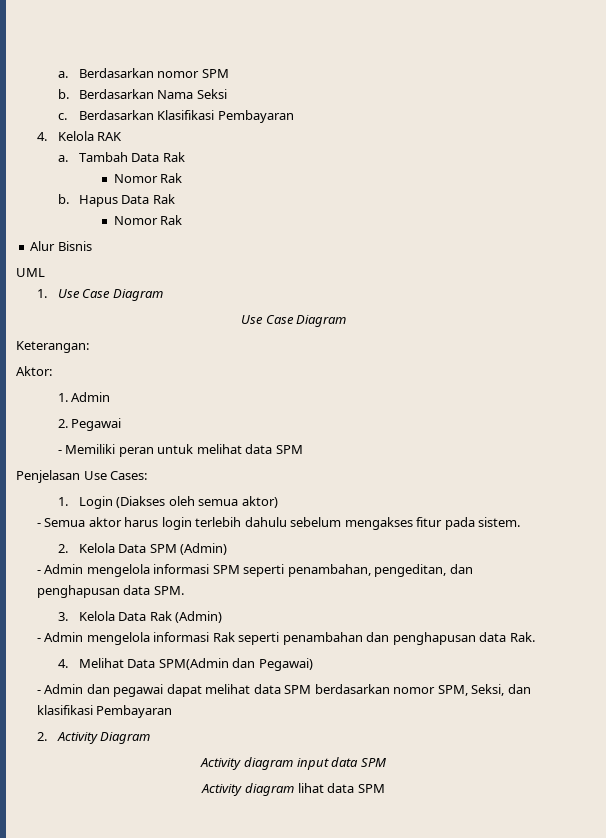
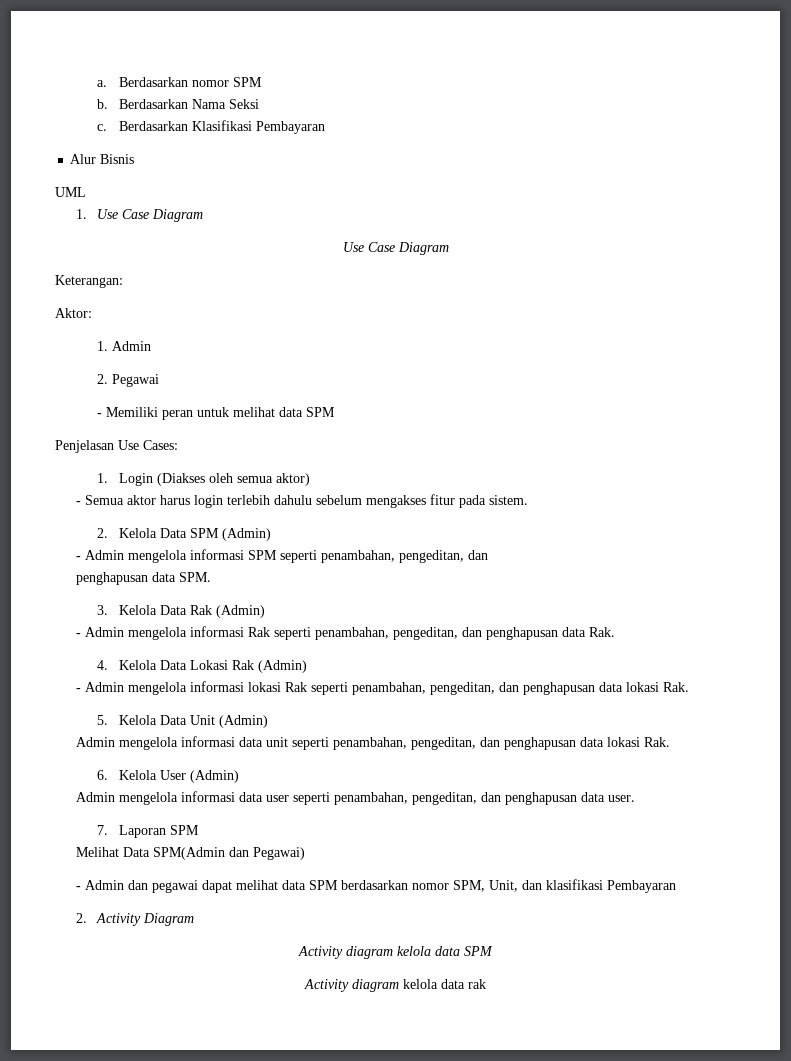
- 4. Kelola RAK
- a. Tambah Data Rak
- Nomor Rak
- b. Hapus Data Rak
- Nomor Rak
- - Admin mengelola informasi Rak seperti penambahan dan penghapusan data Rak.
+ - Admin mengelola informasi Rak seperti penambahan, pengeditan, dan penghapusan data Rak.
- 4. Melihat Data SPM(Admin dan Pegawai)
+ 4. Kelola Data Lokasi Rak (Admin)
+ - Admin mengelola informasi lokasi Rak seperti penambahan, pengeditan, dan penghapusan data lokasi Rak.
+ 5. Kelola Data Unit (Admin)
+ Admin mengelola informasi data unit seperti penambahan, pengeditan, dan penghapusan data lokasi Rak.
+ 6. Kelola User (Admin)
+ Admin mengelola informasi data user seperti penambahan, pengeditan, dan penghapusan data user.
+ 7. Laporan SPM
+ Melihat Data SPM(Admin dan Pegawai)
- - Admin dan pegawai dapat melihat data SPM berdasarkan nomor SPM, Seksi, dan klasifikasi Pembayaran
+ - Admin dan pegawai dapat melihat data SPM berdasarkan nomor SPM, Unit, dan klasifikasi Pembayaran
- Activity diagram input data SPM
+ Activity diagram kelola data SPM
- Activity diagram lihat data SPM
+ Activity diagram kelola data rak

